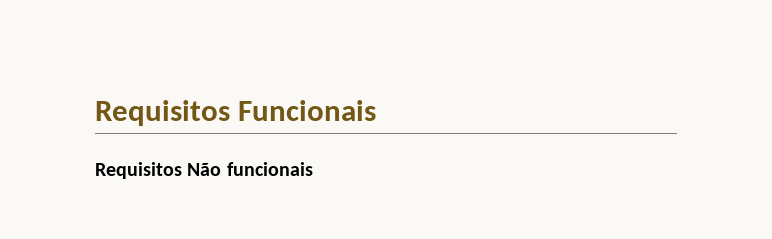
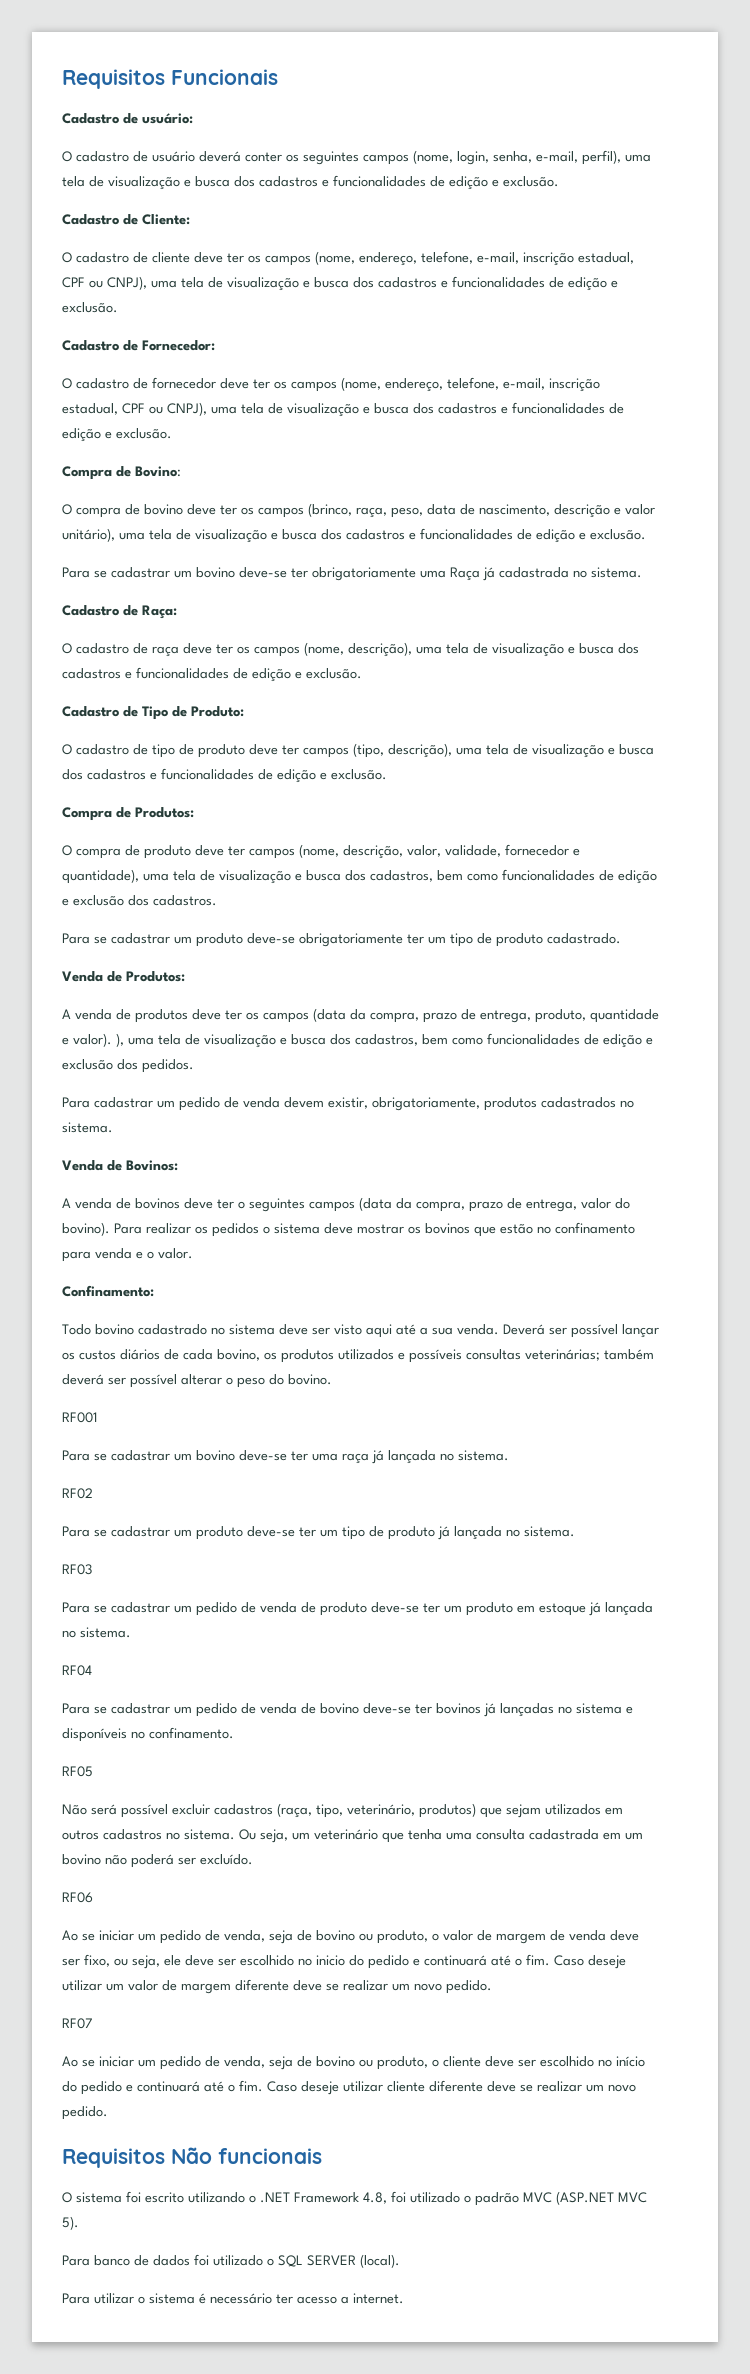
+ Cadastro de usuário:
+ O cadastro de usuário deverá conter os seguintes campos (nome, login, senha, e-mail, perfil), uma tela de visualização e busca dos cadastros e funcionalidades de edição e exclusão.
+ Cadastro de Cliente:
+ O cadastro de cliente deve ter os campos (nome, endereço, telefone, e-mail, inscrição estadual, CPF ou CNPJ), uma tela de visualização e busca dos cadastros e funcionalidades de edição e exclusão.
+ Cadastro de Fornecedor:
+ O cadastro de fornecedor deve ter os campos (nome, endereço, telefone, e-mail, inscrição estadual, CPF ou CNPJ), uma tela de visualização e busca dos cadastros e funcionalidades de edição e exclusão.
+ Compra de Bovino:
+ O compra de bovino deve ter os campos (brinco, raça, peso, data de nascimento, descrição e valor unitário), uma tela de visualização e busca dos cadastros e funcionalidades de edição e exclusão.
+ Para se cadastrar um bovino deve-se ter obrigatoriamente uma Raça já cadastrada no sistema.
+ Cadastro de Raça:
+ O cadastro de raça deve ter os campos (nome, descrição), uma tela de visualização e busca dos cadastros e funcionalidades de edição e exclusão.
+ Cadastro de Tipo de Produto:
+ O cadastro de tipo de produto deve ter campos (tipo, descrição), uma tela de visualização e busca dos cadastros e funcionalidades de edição e exclusão.
+ Compra de Produtos:
+ O compra de produto deve ter campos (nome, descrição, valor, validade, fornecedor e quantidade), uma tela de visualização e busca dos cadastros, bem como funcionalidades de edição e exclusão dos cadastros.
+ Para se cadastrar um produto deve-se obrigatoriamente ter um tipo de produto cadastrado.
+ Venda de Produtos:
+ A venda de produtos deve ter os campos (data da compra, prazo de entrega, produto, quantidade e valor). ), uma tela de visualização e busca dos cadastros, bem como funcionalidades de edição e exclusão dos pedidos.
+ Para cadastrar um pedido de venda devem existir, obrigatoriamente, produtos cadastrados no sistema.
+ Venda de Bovinos:
+ A venda de bovinos deve ter o seguintes campos (data da compra, prazo de entrega, valor do bovino). Para realizar os pedidos o sistema deve mostrar os bovinos que estão no confinamento para venda e o valor.
+ Confinamento:
+ Todo bovino cadastrado no sistema deve ser visto aqui até a sua venda. Deverá ser possível lançar os custos diários de cada bovino, os produtos utilizados e possíveis consultas veterinárias; também deverá ser possível alterar o peso do bovino.
+ RF001
+ Para se cadastrar um bovino deve-se ter uma raça já lançada no sistema.
+ RF02
+ Para se cadastrar um produto deve-se ter um tipo de produto já lançada no sistema.
+ RF03
+ Para se cadastrar um pedido de venda de produto deve-se ter um produto em estoque já lançada no sistema.
+ RF04
+ Para se cadastrar um pedido de venda de bovino deve-se ter bovinos já lançadas no sistema e disponíveis no confinamento.
+ RF05
+ Não será possível excluir cadastros (raça, tipo, veterinário, produtos) que sejam utilizados em outros cadastros no sistema. Ou seja, um veterinário que tenha uma consulta cadastrada em um bovino não poderá ser excluído.
+ RF06
+ Ao se iniciar um pedido de venda, seja de bovino ou produto, o valor de margem de venda deve ser fixo, ou seja, ele deve ser escolhido no inicio do pedido e continuará até o fim. Caso deseje utilizar um valor de margem diferente deve se realizar um novo pedido.
+ RF07
+ Ao se iniciar um pedido de venda, seja de bovino ou produto, o cliente deve ser escolhido no início do pedido e continuará até o fim. Caso deseje utilizar cliente diferente deve se realizar um novo pedido.
  Requisitos Não funcionais
+ O sistema foi escrito utilizando o .NET Framework 4.8, foi utilizado o padrão MVC (ASP.NET MVC 5).
+ Para banco de dados foi utilizado o SQL SERVER (local).
+ Para utilizar o sistema é necessário ter acesso a internet.

